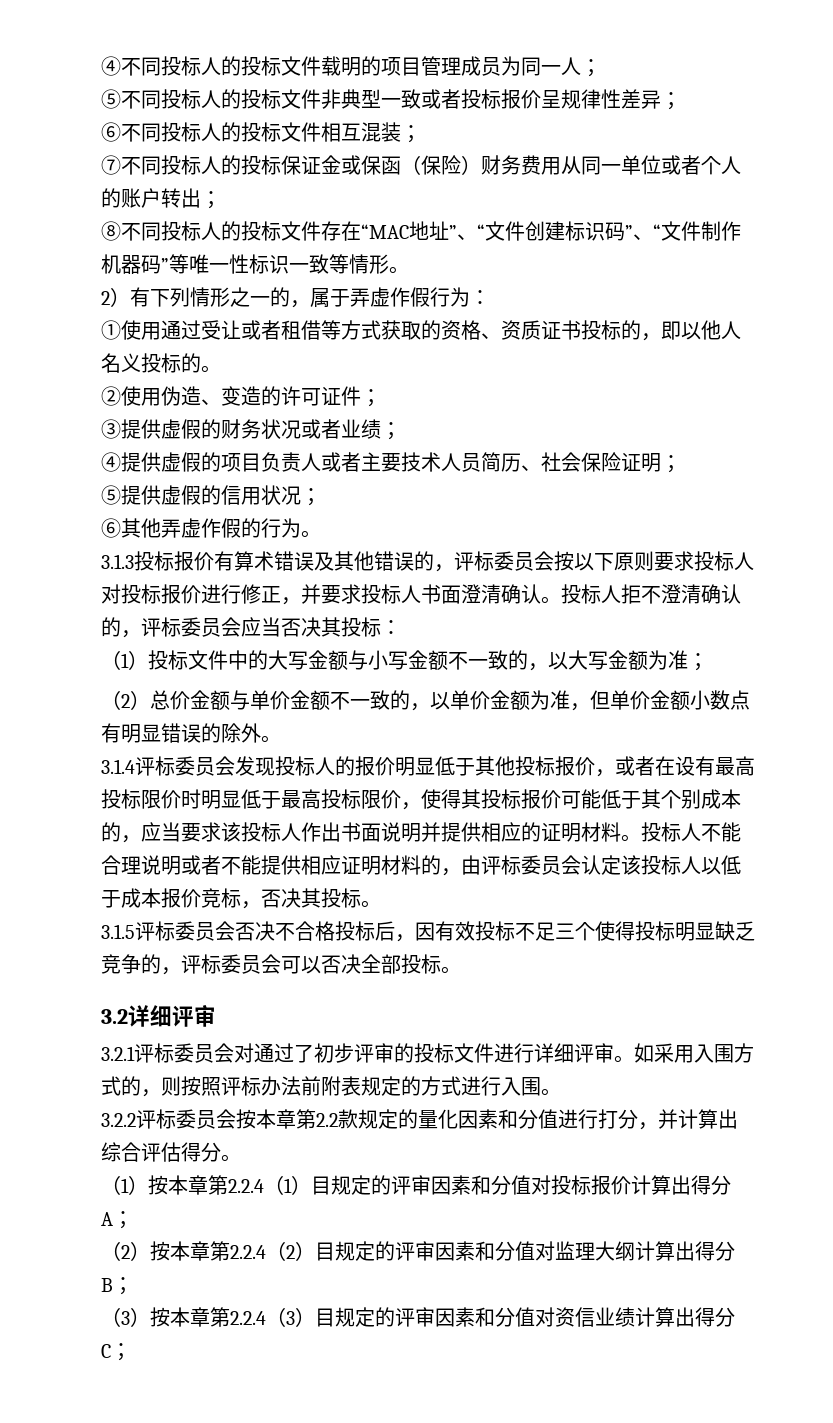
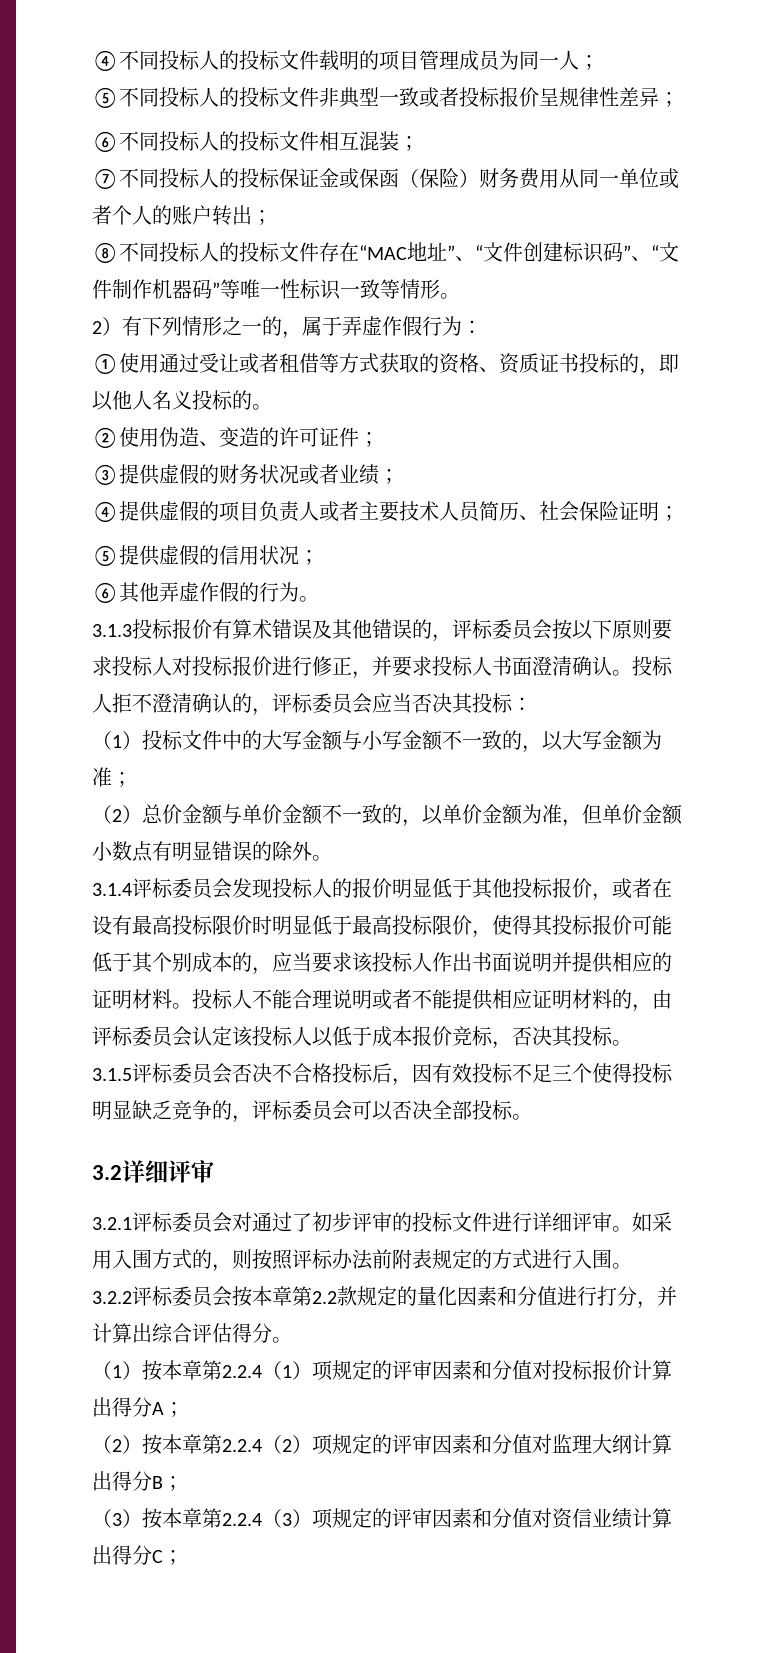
- （1）按本章第2.2.4（1）目规定的评审因素和分值对投标报价计算出得分A；
+ （1）按本章第2.2.4（1）项规定的评审因素和分值对投标报价计算出得分A；
- （2）按本章第2.2.4（2）目规定的评审因素和分值对监理大纲计算出得分B；
+ （2）按本章第2.2.4（2）项规定的评审因素和分值对监理大纲计算出得分B；
- （3）按本章第2.2.4（3）目规定的评审因素和分值对资信业绩计算出得分C；
+ （3）按本章第2.2.4（3）项规定的评审因素和分值对资信业绩计算出得分C；

